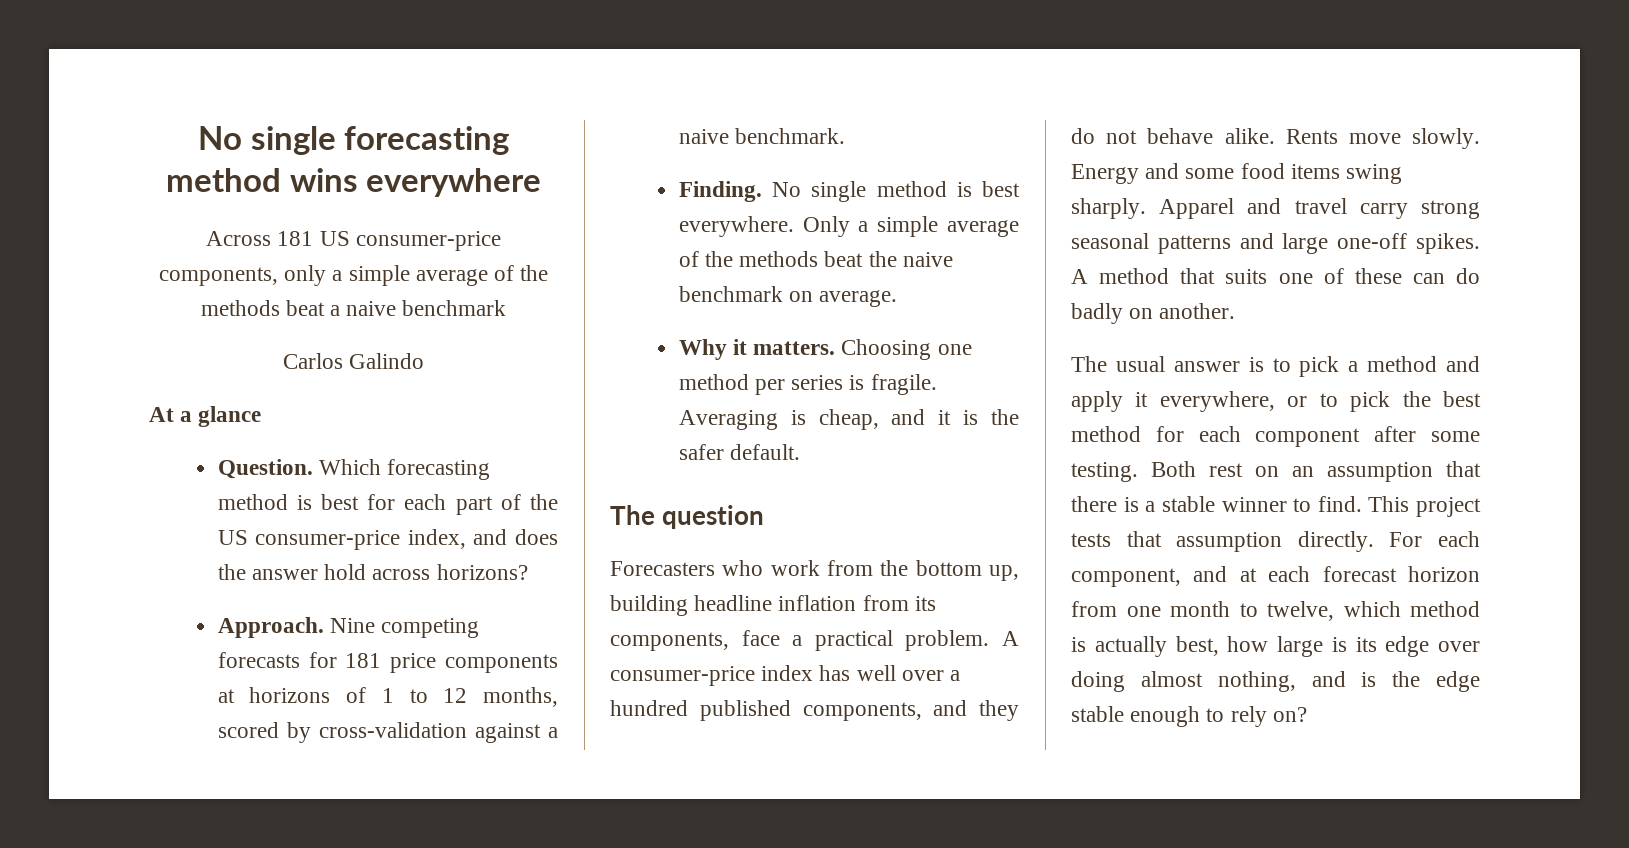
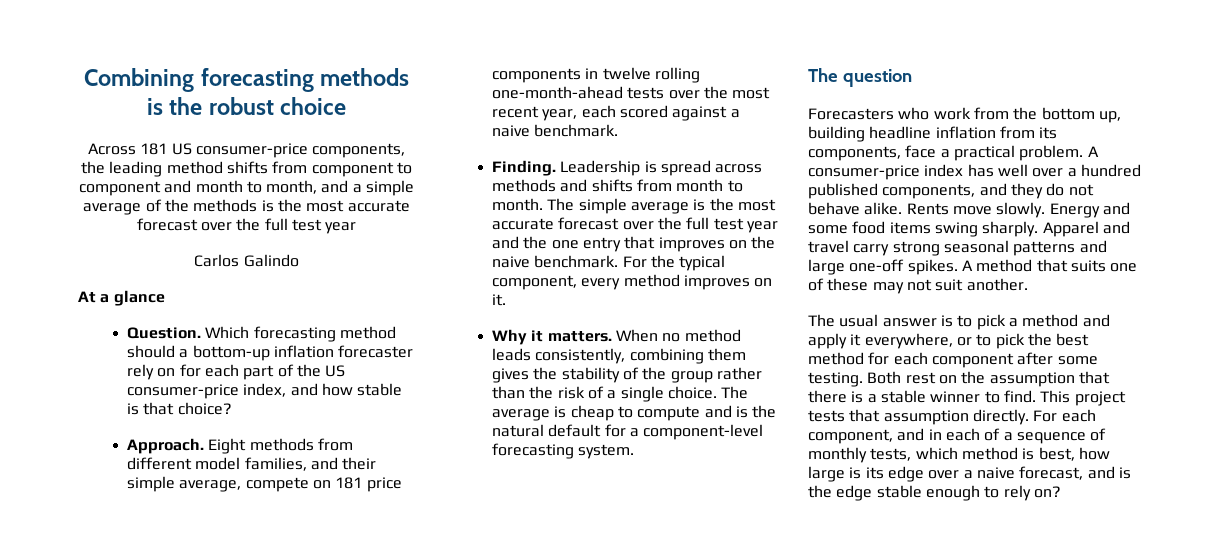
- No single forecasting method wins everywhere
+ Combining forecasting methods is the robust choice
- Across 181 US consumer-price components, only a simple average of the methods beat a naive benchmark
+ Across 181 US consumer-price components, the leading method shifts from component to component and month to month, and a simple average of the methods is the most accurate forecast over the full test year
- Which forecasting method is best for each part of the US consumer-price index, and does the answer hold across horizons?
- Approach. Nine competing forecasts for 181 price components at horizons of 1 to 12 months, scored by cross-validation against a naive benchmark.
+ Which forecasting method should a bottom-up inflation forecaster rely on for each part of the US consumer-price index, and how stable is that choice?
+ Approach. Eight methods from different model families, and their simple average, compete on 181 price components in twelve rolling one-month-ahead tests over the most recent year, each scored against a naive benchmark.
- No single method is best everywhere. Only a simple average of the methods beat the naive benchmark on average.
- Why it matters. Choosing one method per series is fragile. Averaging is cheap, and it is the safer default.
+ Leadership is spread across methods and shifts from month to month. The simple average is the most accurate forecast over the full test year and the one entry that improves on the naive benchmark. For the typical component, every method improves on it.
+ Why it matters. When no method leads consistently, combining them gives the stability of the group rather than the risk of a single choice. The average is cheap to compute and is the natural default for a component-level forecasting system.
- A method that suits one of these can do badly on another.
+ A method that suits one of these may not suit another.
- Both rest on an assumption that there is a stable winner to find.
+ Both rest on the assumption that there is a stable winner to find.
- For each component, and at each forecast horizon from one month to twelve, which method is actually best, how large is its edge over doing almost nothing, and is the edge stable enough to rely on?
+ For each component, and in each of a sequence of monthly tests, which method is best, how large is its edge over a naive forecast, and is the edge stable enough to rely on?

